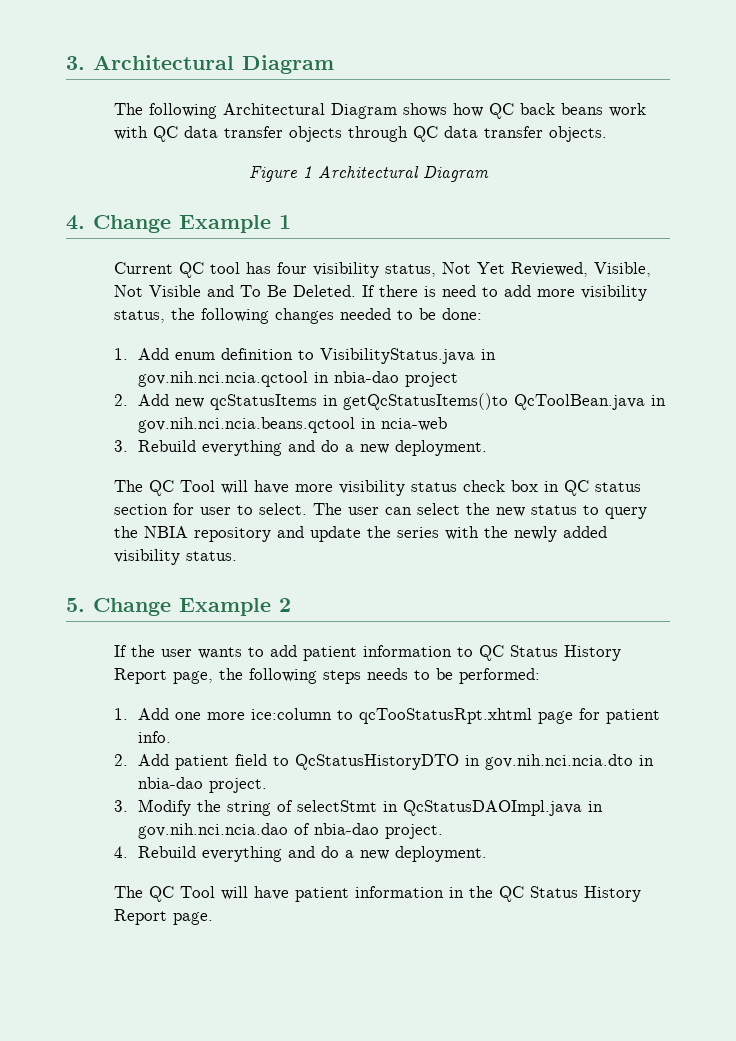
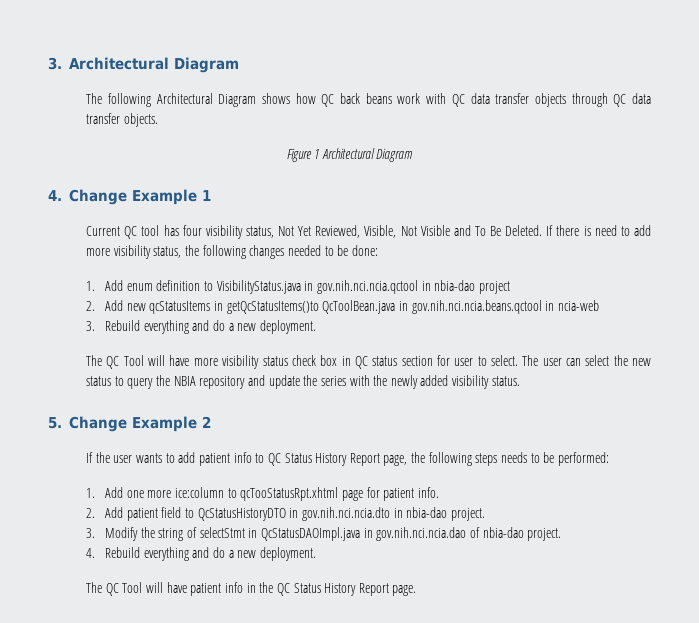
- If the user wants to add patient information to QC Status History Report page, the following steps needs to be performed:
+ If the user wants to add patient info to QC Status History Report page, the following steps needs to be performed:
- The QC Tool will have patient information in the QC Status History Report page.
+ The QC Tool will have patient info in the QC Status History Report page.

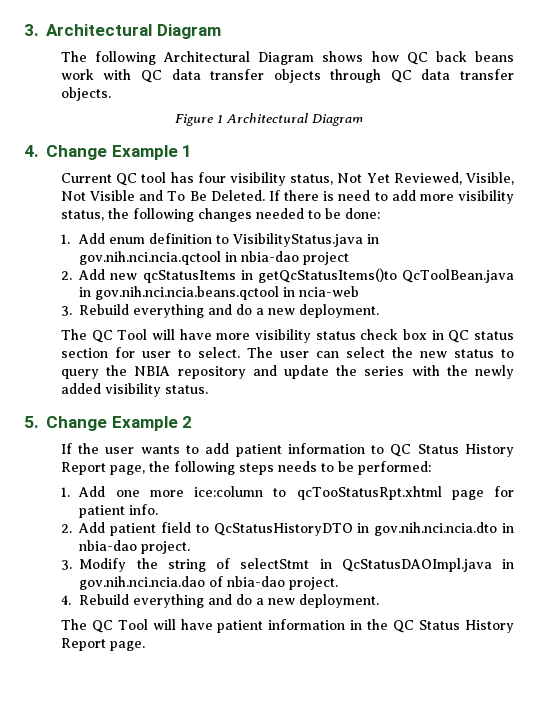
- If the user wants to add patient info to QC Status History Report page, the following steps needs to be performed:
+ If the user wants to add patient information to QC Status History Report page, the following steps needs to be performed:
- The QC Tool will have patient info in the QC Status History Report page.
+ The QC Tool will have patient information in the QC Status History Report page.

